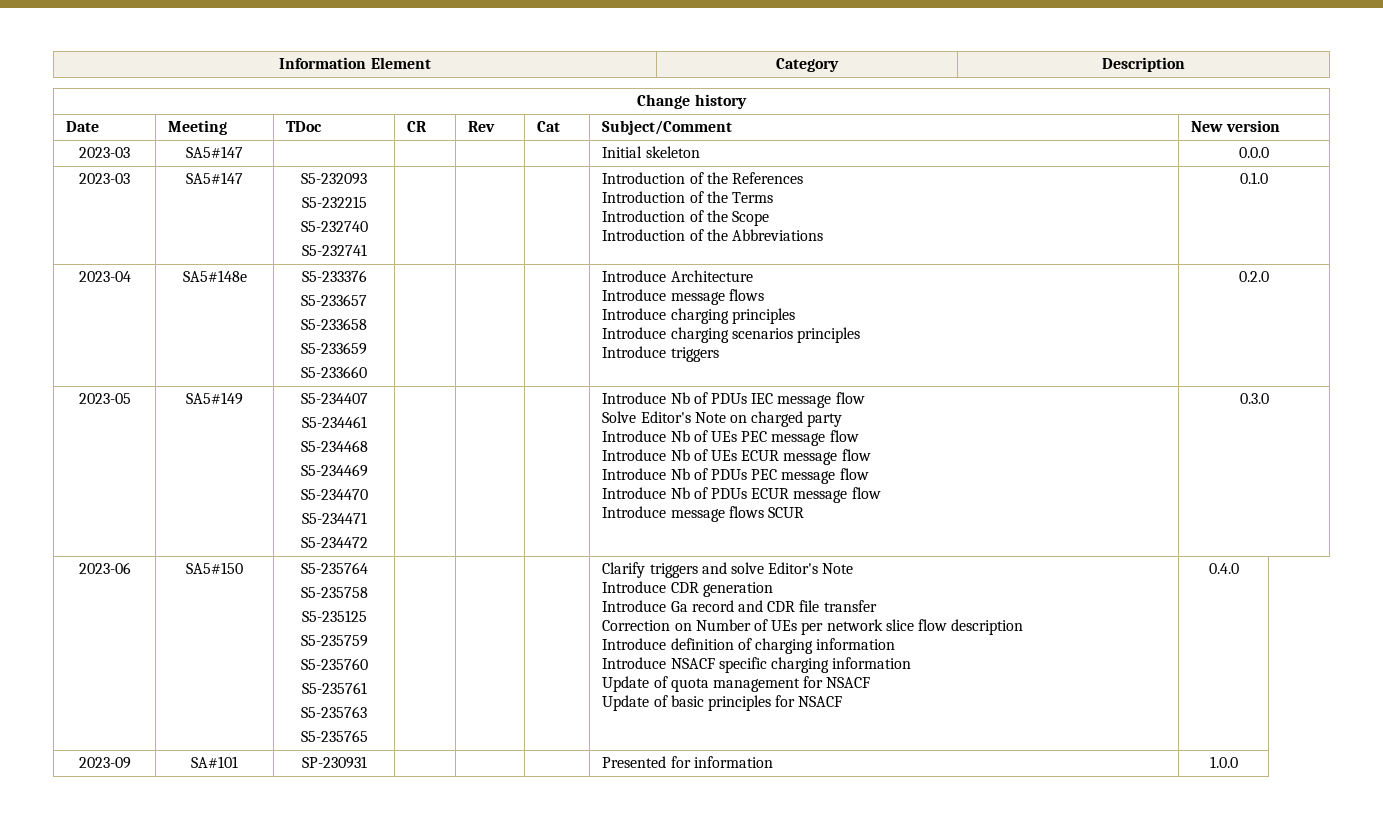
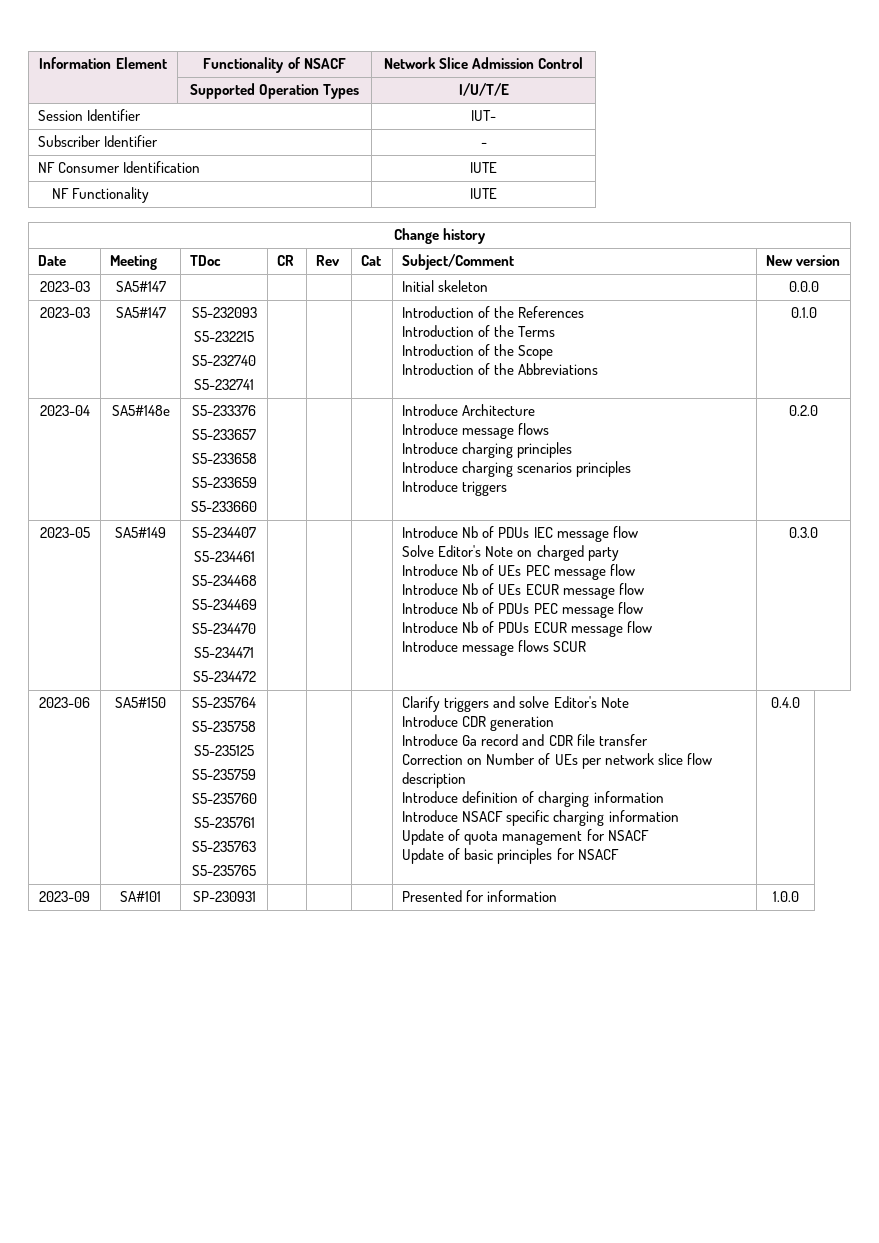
- Information Element | Category | Description
+ Information Element | Functionality of NSACF | Network Slice Admission Control
+ | Supported Operation Types | I/U/T/E
+ Session Identifier | IUT-
+ Subscriber Identifier | -
+ NF Consumer Identification | IUTE
+ NF Functionality | IUTE

